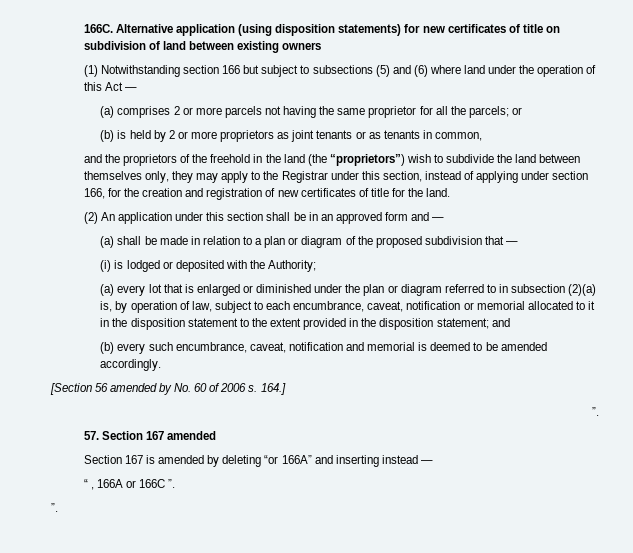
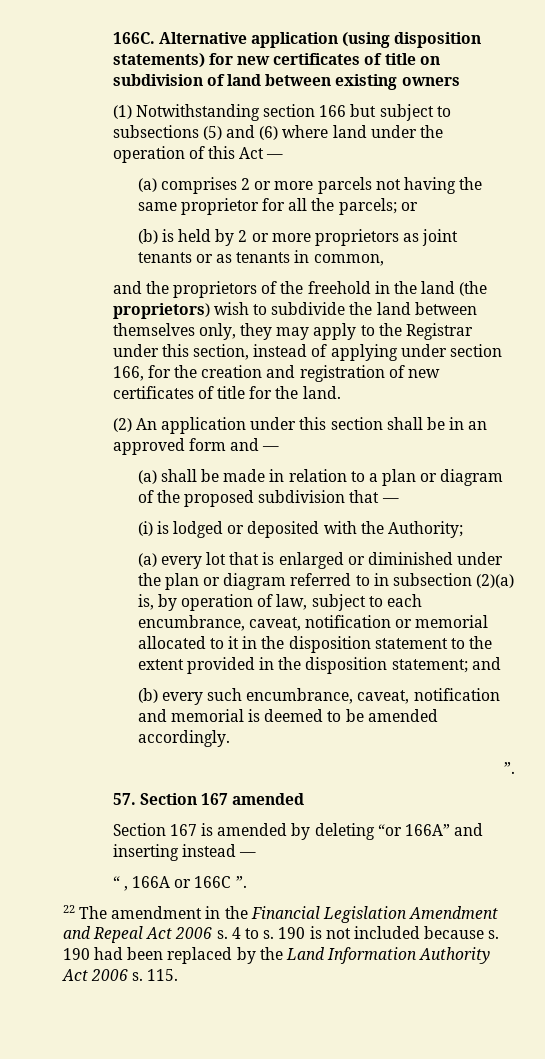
- and the proprietors of the freehold in the land (the “proprietors”) wish to subdivide the land between themselves only, they may apply to the Registrar under this section, instead of applying under section 166, for the creation and registration of new certificates of title for the land.
+ and the proprietors of the freehold in the land (the proprietors) wish to subdivide the land between themselves only, they may apply to the Registrar under this section, instead of applying under section 166, for the creation and registration of new certificates of title for the land.
- [Section 56 amended by No. 60 of 2006 s. 164.]
  “ , 166A or 166C ”.
- ”.
+ 22 The amendment in the Financial Legislation Amendment and Repeal Act 2006 s. 4 to s. 190 is not included because s. 190 had been replaced by the Land Information Authority Act 2006 s. 115.

